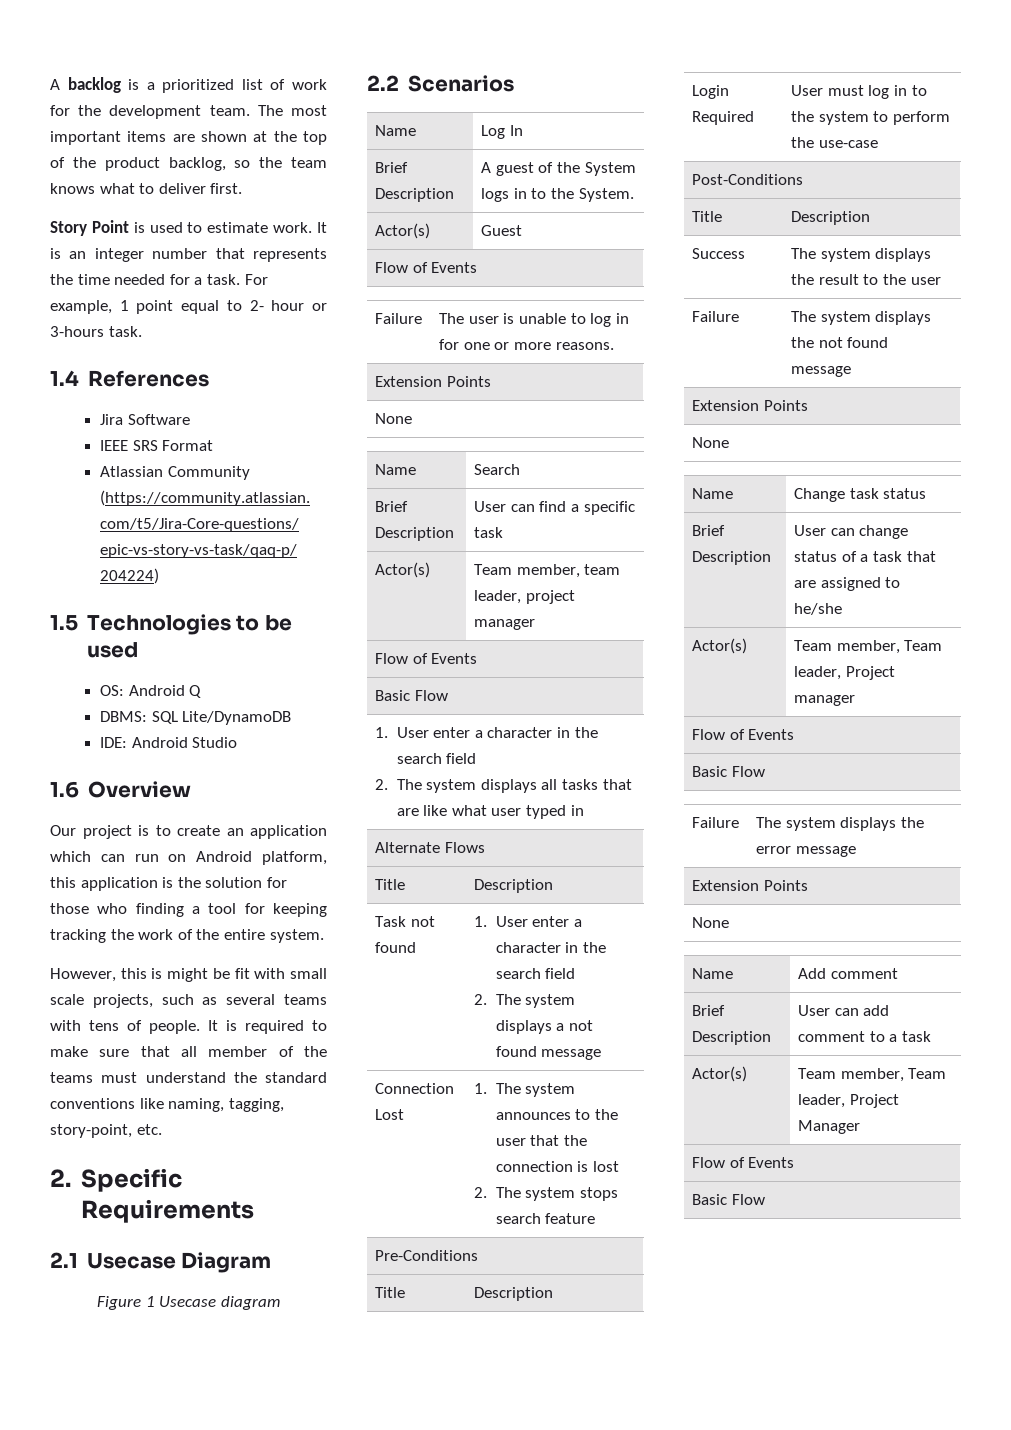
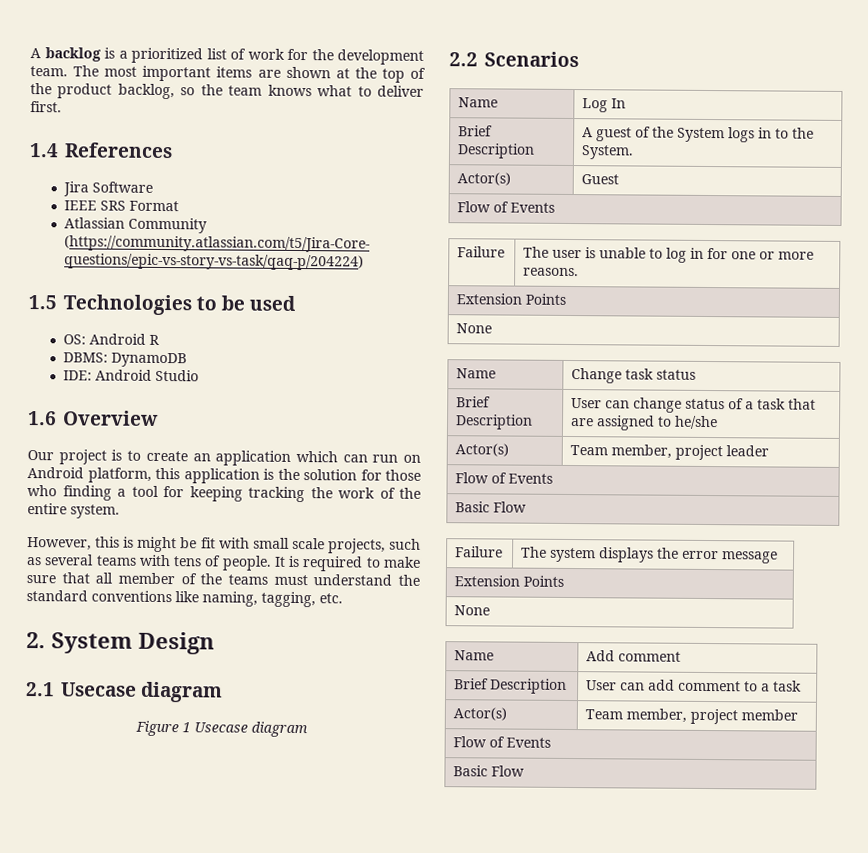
- Story Point is used to estimate work. It is an integer number that represents the time needed for a task. For example, 1 point equal to 2- hour or 3-hours task.
- OS: Android Q
+ OS: Android R
- DBMS: SQL Lite/DynamoDB
+ DBMS: DynamoDB
- It is required to make sure that all member of the teams must understand the standard conventions like naming, tagging, story-point, etc.
+ It is required to make sure that all member of the teams must understand the standard conventions like naming, tagging, etc.
- 2. Specific Requirements
+ 2. System Design
- 2.1 Usecase Diagram
+ 2.1 Usecase diagram
- Name | Search
- Brief Description | User can find a specific task
- Actor(s) | Team member, team leader, project manager
- Flow of Events
- Basic Flow
- 1. User enter a character in the search field
- 2. The system displays all tasks that are like what user typed in
- Alternate Flows
- Title | Description
- Task not found | 1. User enter a character in the search field
- 2. The system displays a not found message
- Connection Lost | 1. The system announces to the user that the connection is lost
- 2. The system stops search feature
- Pre-Conditions
- Title | Description
- Login Required | User must log in to the system to perform the use-case
- Post-Conditions
- Title | Description
- Success | The system displays the result to the user
- Failure | The system displays the not found message
- Extension Points
- None
- Actor(s) | Team member, Team leader, Project manager
+ Actor(s) | Team member, project leader
- Actor(s) | Team member, Team leader, Project Manager
+ Actor(s) | Team member, project member

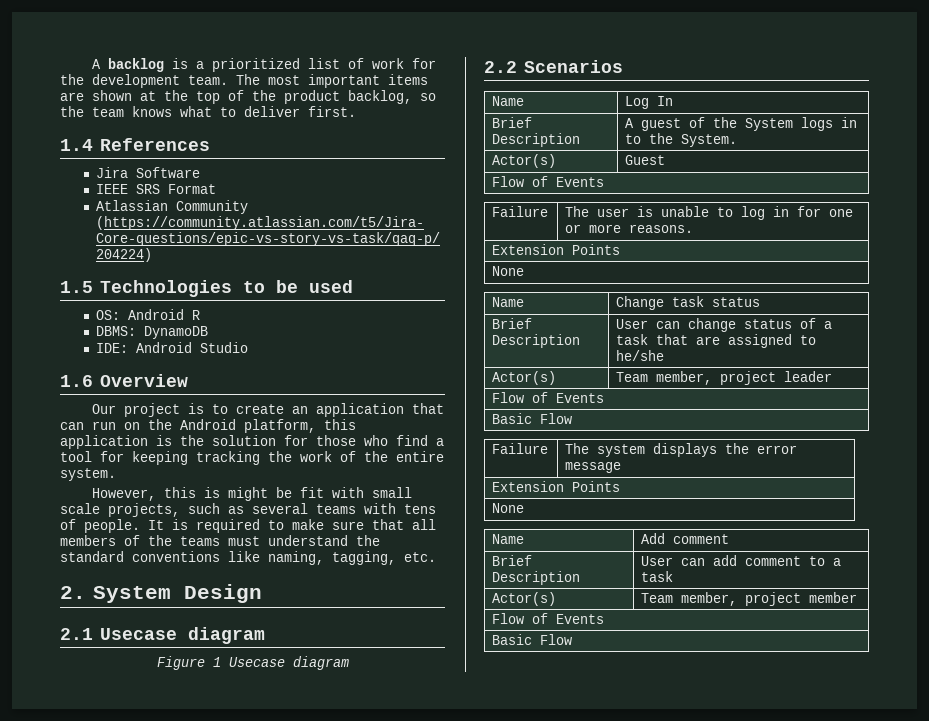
- Our project is to create an application which can run on Android platform, this application is the solution for those who finding a tool for keeping tracking the work of the entire system.
+ Our project is to create an application that can run on the Android platform, this application is the solution for those who find a tool for keeping tracking the work of the entire system.
- It is required to make sure that all member of the teams must understand the standard conventions like naming, tagging, etc.
+ It is required to make sure that all members of the teams must understand the standard conventions like naming, tagging, etc.

